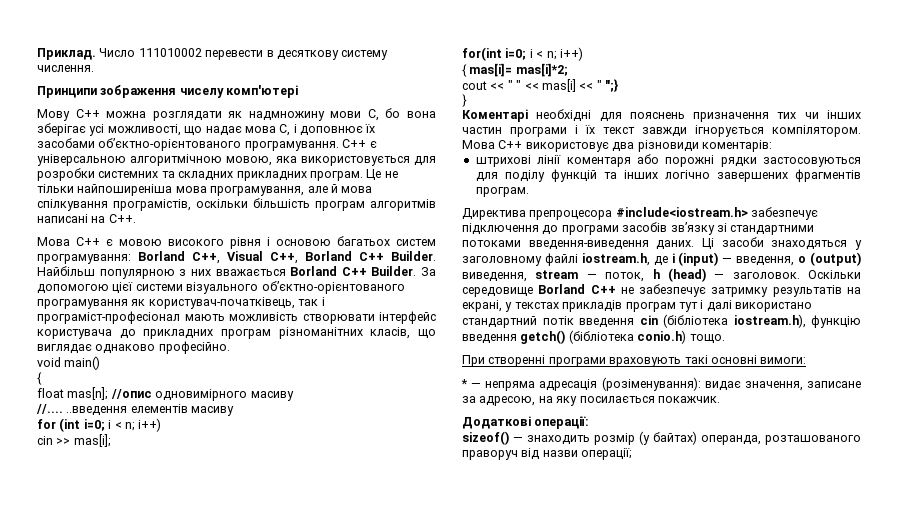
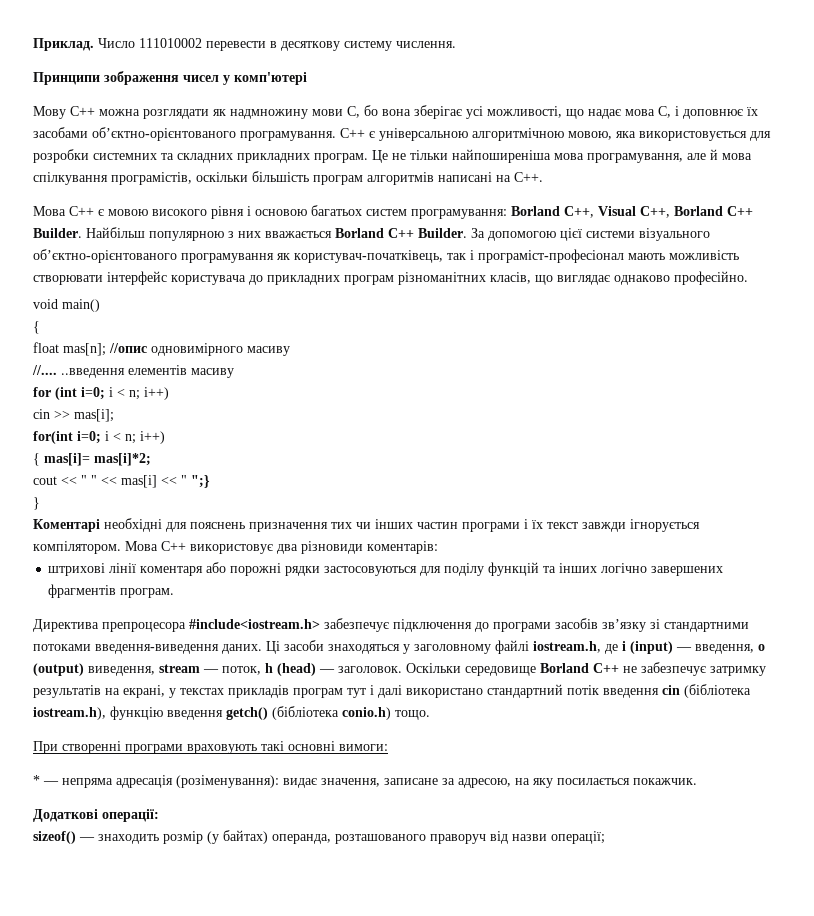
- Принципи зображення чиселу комп'ютері
+ Принципи зображення чисел у комп'ютері

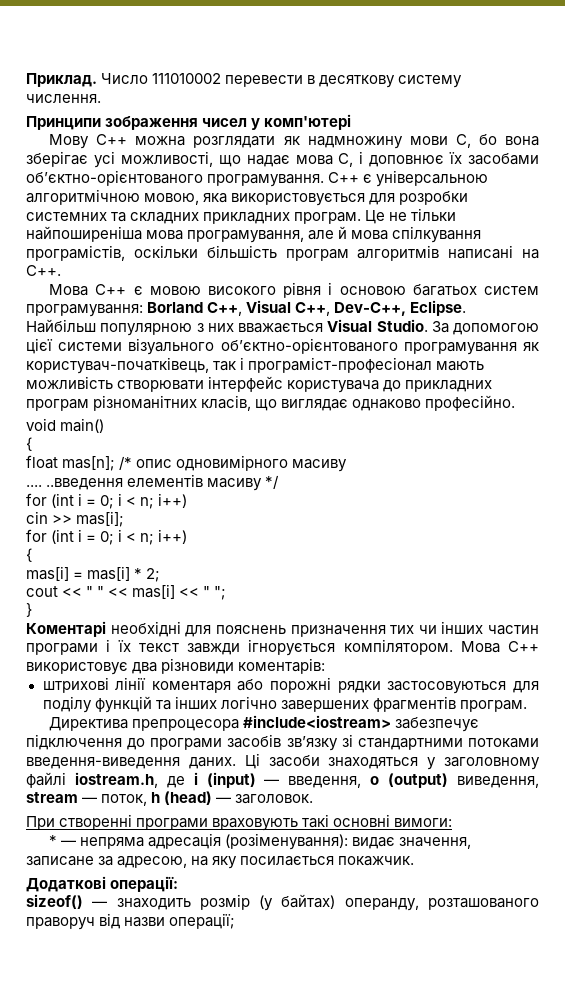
- Мова C++ є мовою високого рівня і основою багатьох систем програмування: Borland C++, Visual C++, Borland C++ Builder.
+ Мова C++ є мовою високого рівня і основою багатьох систем програмування: Borland C++, Visual C++, Dev-C++, Eclipse.
- Найбільш популярною з них вважається Borland C++ Builder.
+ Найбільш популярною з них вважається Visual Studio.
- float mas[n]; //опис одновимірного масиву
+ float mas[n]; /* опис одновимірного масиву
- //.... ..введення елементів масиву
- for (int i=0; i < n; i++)
+ .... ..введення елементів масиву */
+ for (int i = 0; i < n; i++)
  cin >> mas[i];
- for(int i=0; i < n; i++)
- { mas[i]= mas[i]*2;
+ for (int i = 0; i < n; i++)
+ {
+ mas[i] = mas[i] * 2;
- cout << " " << mas[i] << " ";}
+ cout << " " << mas[i] << " ";
- Директива препроцесора #include<iostream.h> забезпечує підключення до програми засобів зв’язку зі стандартними потоками введення-виведення даних.
+ Директива препроцесора #include<iostream> забезпечує підключення до програми засобів зв’язку зі стандартними потоками введення-виведення даних.
- Оскільки середовище Borland C++ не забезпечує затримку результатів на екрані, у текстах прикладів програм тут і далі використано стандартний потік введення сіn (бібліотека iostream.h), функцію введення getch() (бібліотека conio.h) тощо.
- sizeof() — знаходить розмір (у байтах) операнда, розташованого праворуч від назви операції;
+ sizeof() — знаходить розмір (у байтах) операнду, розташованого праворуч від назви операції;

